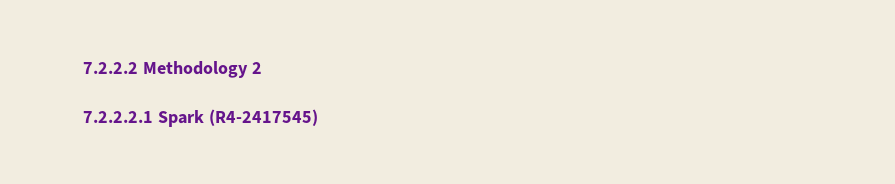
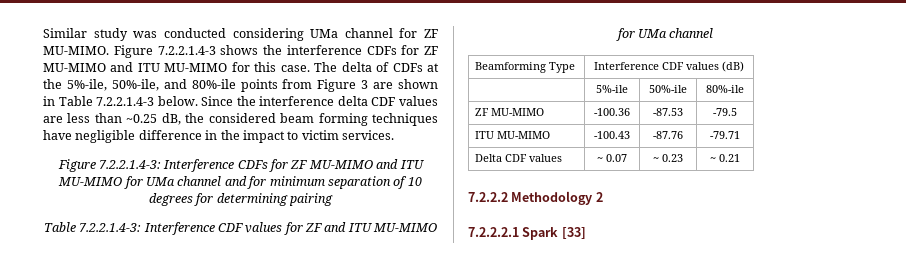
+ Similar study was conducted considering UMa channel for ZF MU-MIMO. Figure 7.2.2.1.4-3 shows the interference CDFs for ZF MU-MIMO and ITU MU-MIMO for this case. The delta of CDFs at the 5%-ile, 50%-ile, and 80%-ile points from Figure 3 are shown in Table 7.2.2.1.4-3 below. Since the interference delta CDF values are less than ~0.25 dB, the considered beam forming techniques have negligible difference in the impact to victim services.
+ Figure 7.2.2.1.4-3: Interference CDFs for ZF MU-MIMO and ITU MU-MIMO for UMa channel and for minimum separation of 10 degrees for determining pairing
+ Table 7.2.2.1.4-3: Interference CDF values for ZF and ITU MU-MIMO for UMa channel
+ Beamforming Type | Interference CDF values (dB)
+ | 5%-ile | 50%-ile | 80%-ile
+ ZF MU-MIMO | -100.36 | -87.53 | -79.5
+ ITU MU-MIMO | -100.43 | -87.76 | -79.71
+ Delta CDF values | ~ 0.07 | ~ 0.23 | ~ 0.21
- 7.2.2.2.1 Spark (R4-2417545)
+ 7.2.2.2.1 Spark [33]

